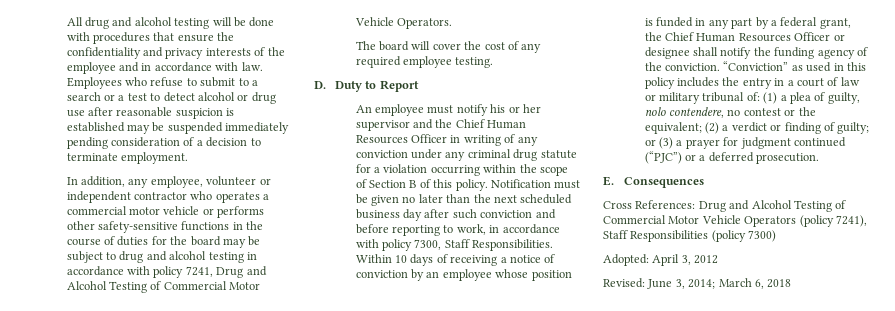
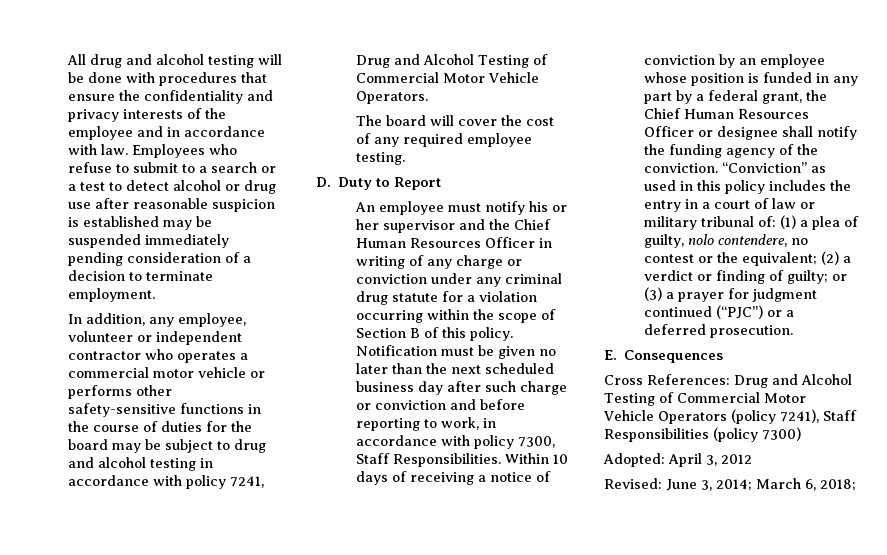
- An employee must notify his or her supervisor and the Chief Human Resources Officer in writing of any conviction under any criminal drug statute for a violation occurring within the scope of Section B of this policy.
+ An employee must notify his or her supervisor and the Chief Human Resources Officer in writing of any charge or conviction under any criminal drug statute for a violation occurring within the scope of Section B of this policy.
- Notification must be given no later than the next scheduled business day after such conviction and before reporting to work, in accordance with policy 7300, Staff Responsibilities.
+ Notification must be given no later than the next scheduled business day after such charge or conviction and before reporting to work, in accordance with policy 7300, Staff Responsibilities.
- Revised: June 3, 2014; March 6, 2018
+ Revised: June 3, 2014; March 6, 2018;

